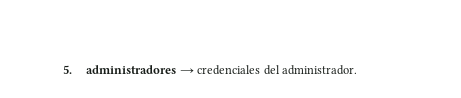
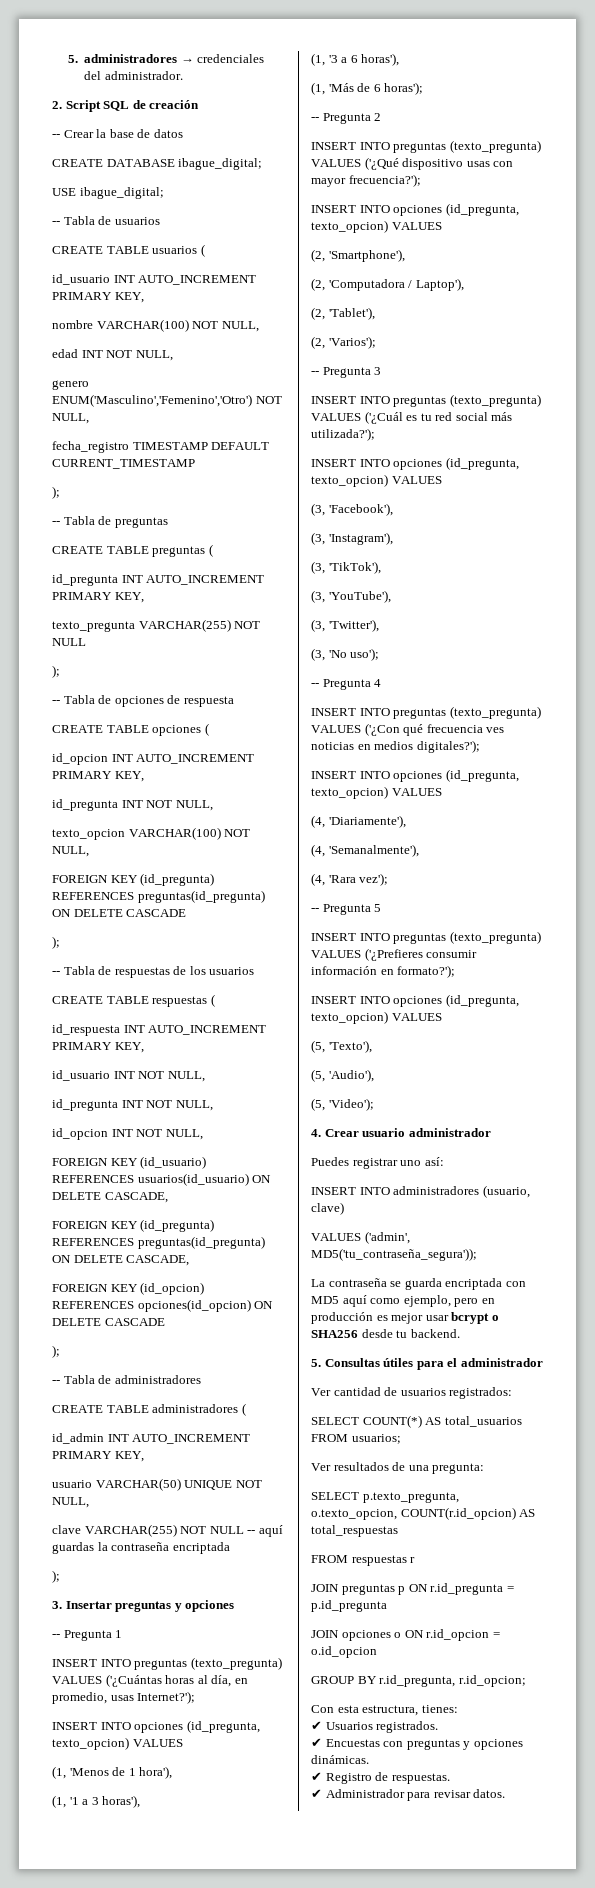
+ 2. Script SQL de creación
+ -- Crear la base de datos
+ CREATE DATABASE ibague_digital;
+ USE ibague_digital;
+ -- Tabla de usuarios
+ CREATE TABLE usuarios (
+ id_usuario INT AUTO_INCREMENT PRIMARY KEY,
+ nombre VARCHAR(100) NOT NULL,
+ edad INT NOT NULL,
+ genero ENUM('Masculino','Femenino','Otro') NOT NULL,
+ fecha_registro TIMESTAMP DEFAULT CURRENT_TIMESTAMP
+ );
+ -- Tabla de preguntas
+ CREATE TABLE preguntas (
+ id_pregunta INT AUTO_INCREMENT PRIMARY KEY,
+ texto_pregunta VARCHAR(255) NOT NULL
+ );
+ -- Tabla de opciones de respuesta
+ CREATE TABLE opciones (
+ id_opcion INT AUTO_INCREMENT PRIMARY KEY,
+ id_pregunta INT NOT NULL,
+ texto_opcion VARCHAR(100) NOT NULL,
+ FOREIGN KEY (id_pregunta) REFERENCES preguntas(id_pregunta) ON DELETE CASCADE
+ );
+ -- Tabla de respuestas de los usuarios
+ CREATE TABLE respuestas (
+ id_respuesta INT AUTO_INCREMENT PRIMARY KEY,
+ id_usuario INT NOT NULL,
+ id_pregunta INT NOT NULL,
+ id_opcion INT NOT NULL,
+ FOREIGN KEY (id_usuario) REFERENCES usuarios(id_usuario) ON DELETE CASCADE,
+ FOREIGN KEY (id_pregunta) REFERENCES preguntas(id_pregunta) ON DELETE CASCADE,
+ FOREIGN KEY (id_opcion) REFERENCES opciones(id_opcion) ON DELETE CASCADE
+ );
+ -- Tabla de administradores
+ CREATE TABLE administradores (
+ id_admin INT AUTO_INCREMENT PRIMARY KEY,
+ usuario VARCHAR(50) UNIQUE NOT NULL,
+ clave VARCHAR(255) NOT NULL -- aquí guardas la contraseña encriptada
+ );
+ 3. Insertar preguntas y opciones
+ -- Pregunta 1
+ INSERT INTO preguntas (texto_pregunta) VALUES ('¿Cuántas horas al día, en promedio, usas Internet?');
+ INSERT INTO opciones (id_pregunta, texto_opcion) VALUES
+ (1, 'Menos de 1 hora'),
+ (1, '1 a 3 horas'),
+ (1, '3 a 6 horas'),
+ (1, 'Más de 6 horas');
+ -- Pregunta 2
+ INSERT INTO preguntas (texto_pregunta) VALUES ('¿Qué dispositivo usas con mayor frecuencia?');
+ INSERT INTO opciones (id_pregunta, texto_opcion) VALUES
+ (2, 'Smartphone'),
+ (2, 'Computadora / Laptop'),
+ (2, 'Tablet'),
+ (2, 'Varios');
+ -- Pregunta 3
+ INSERT INTO preguntas (texto_pregunta) VALUES ('¿Cuál es tu red social más utilizada?');
+ INSERT INTO opciones (id_pregunta, texto_opcion) VALUES
+ (3, 'Facebook'),
+ (3, 'Instagram'),
+ (3, 'TikTok'),
+ (3, 'YouTube'),
+ (3, 'Twitter'),
+ (3, 'No uso');
+ -- Pregunta 4
+ INSERT INTO preguntas (texto_pregunta) VALUES ('¿Con qué frecuencia ves noticias en medios digitales?');
+ INSERT INTO opciones (id_pregunta, texto_opcion) VALUES
+ (4, 'Diariamente'),
+ (4, 'Semanalmente'),
+ (4, 'Rara vez');
+ -- Pregunta 5
+ INSERT INTO preguntas (texto_pregunta) VALUES ('¿Prefieres consumir información en formato?');
+ INSERT INTO opciones (id_pregunta, texto_opcion) VALUES
+ (5, 'Texto'),
+ (5, 'Audio'),
+ (5, 'Video');
+ 4. Crear usuario administrador
+ Puedes registrar uno así:
+ INSERT INTO administradores (usuario, clave)
+ VALUES ('admin', MD5('tu_contraseña_segura'));
+ La contraseña se guarda encriptada con MD5 aquí como ejemplo, pero en producción es mejor usar bcrypt o SHA256 desde tu backend.
+ 5. Consultas útiles para el administrador
+ Ver cantidad de usuarios registrados:
+ SELECT COUNT(*) AS total_usuarios FROM usuarios;
+ Ver resultados de una pregunta:
+ SELECT p.texto_pregunta, o.texto_opcion, COUNT(r.id_opcion) AS total_respuestas
+ FROM respuestas r
+ JOIN preguntas p ON r.id_pregunta = p.id_pregunta
+ JOIN opciones o ON r.id_opcion = o.id_opcion
+ GROUP BY r.id_pregunta, r.id_opcion;
+ Con esta estructura, tienes:
+ ✔ Usuarios registrados.
+ ✔ Encuestas con preguntas y opciones dinámicas.
+ ✔ Registro de respuestas.
+ ✔ Administrador para revisar datos.

